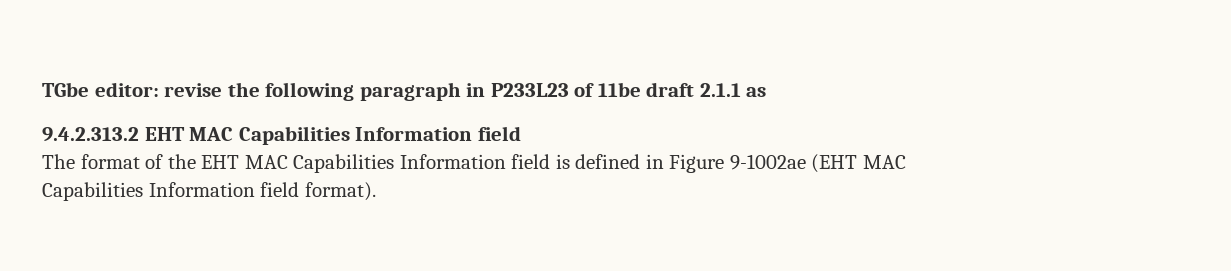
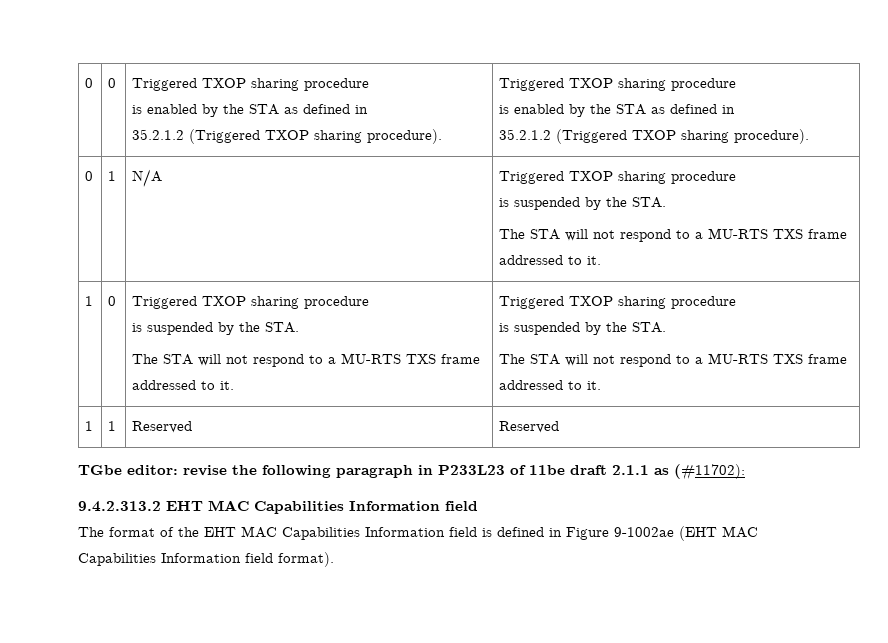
+ 0 | 0 | Triggered TXOP sharing procedure
+ is enabled by the STA as defined in
+ 35.2.1.2 (Triggered TXOP sharing procedure). | Triggered TXOP sharing procedure
+ is enabled by the STA as defined in
+ 35.2.1.2 (Triggered TXOP sharing procedure).
+ 0 | 1 | N/A | Triggered TXOP sharing procedure
+ is suspended by the STA.
+ The STA will not respond to a MU-RTS TXS frame addressed to it.
+ 1 | 0 | Triggered TXOP sharing procedure
+ is suspended by the STA.
+ The STA will not respond to a MU-RTS TXS frame addressed to it. | Triggered TXOP sharing procedure
+ is suspended by the STA.
+ The STA will not respond to a MU-RTS TXS frame addressed to it.
+ 1 | 1 | Reserved | Reserved
- TGbe editor: revise the following paragraph in P233L23 of 11be draft 2.1.1 as
+ TGbe editor: revise the following paragraph in P233L23 of 11be draft 2.1.1 as (#11702):

